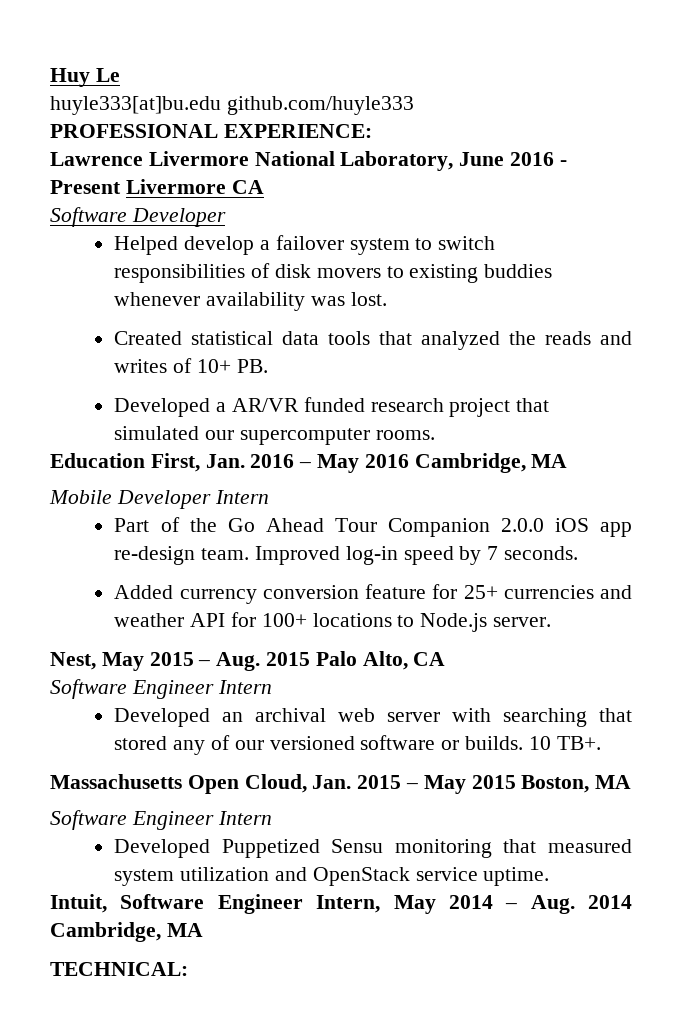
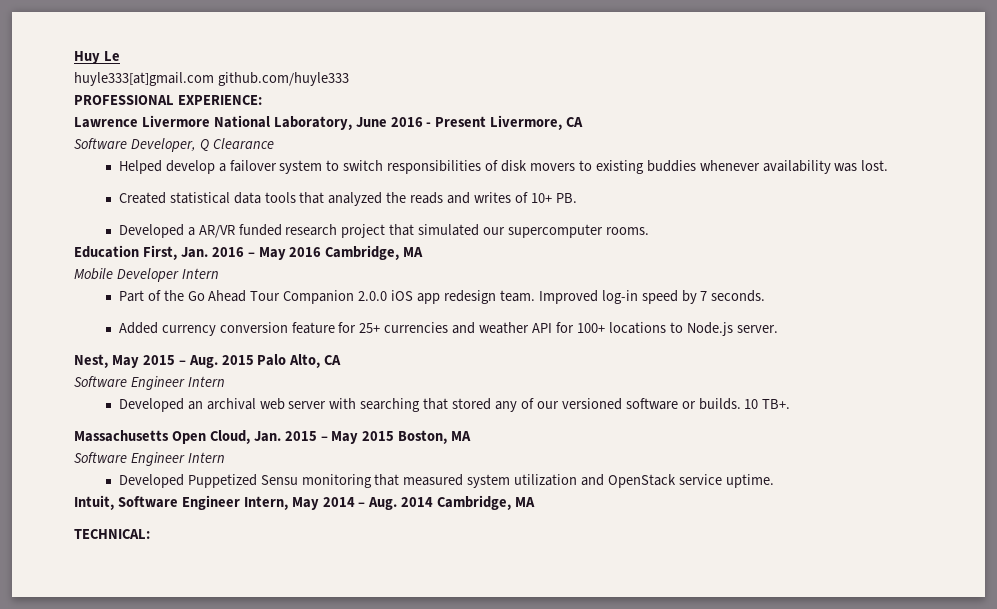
- huyle333[at]bu.edu github.com/huyle333
+ huyle333[at]gmail.com github.com/huyle333
- Lawrence Livermore National Laboratory, June 2016 - Present Livermore CA
- Software Developer
+ Lawrence Livermore National Laboratory, June 2016 - Present Livermore, CA
+ Software Developer, Q Clearance
- Part of the Go Ahead Tour Companion 2.0.0 iOS app re-design team.
+ Part of the Go Ahead Tour Companion 2.0.0 iOS app redesign team.

